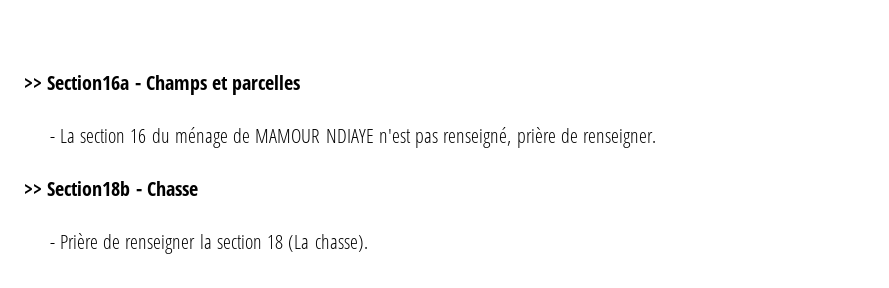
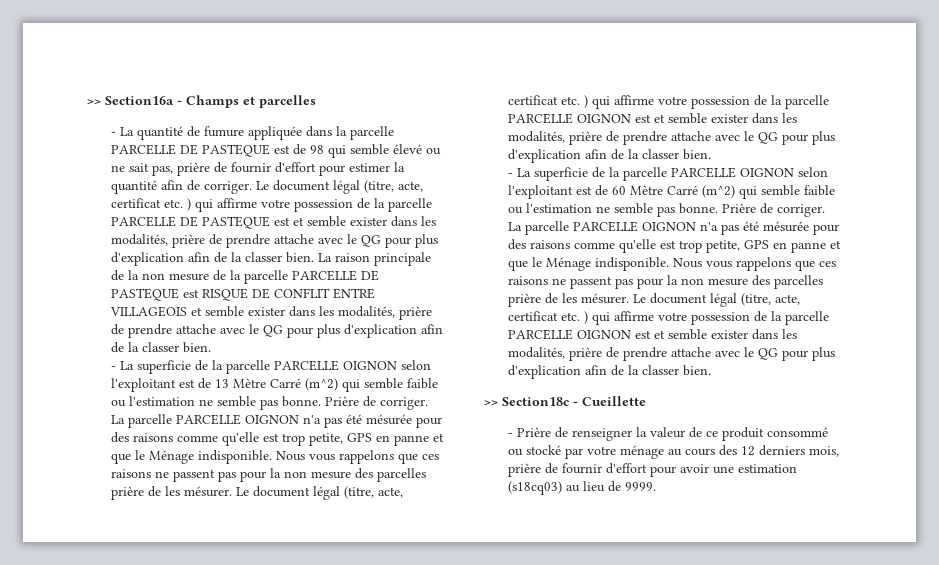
- - La section 16 du ménage de MAMOUR NDIAYE n'est pas renseigné, prière de renseigner.
- >> Section18b - Chasse
+ - La quantité de fumure appliquée dans la parcelle PARCELLE DE PASTEQUE est de 98 qui semble élevé ou ne sait pas, prière de fournir d'effort pour estimer la quantité afin de corriger. Le document légal (titre, acte, certificat etc. ) qui affirme votre possession de la parcelle PARCELLE DE PASTEQUE est et semble exister dans les modalités, prière de prendre attache avec le QG pour plus d'explication afin de la classer bien. La raison principale de la non mesure de la parcelle PARCELLE DE PASTEQUE est RISQUE DE CONFLIT ENTRE VILLAGEOIS et semble exister dans les modalités, prière de prendre attache avec le QG pour plus d'explication afin de la classer bien.
+ - La superficie de la parcelle PARCELLE OIGNON selon l'exploitant est de 13 Mètre Carré (m^2) qui semble faible ou l'estimation ne semble pas bonne. Prière de corriger. La parcelle PARCELLE OIGNON n'a pas été mésurée pour des raisons comme qu'elle est trop petite, GPS en panne et que le Ménage indisponible. Nous vous rappelons que ces raisons ne passent pas pour la non mesure des parcelles prière de les mésurer. Le document légal (titre, acte, certificat etc. ) qui affirme votre possession de la parcelle PARCELLE OIGNON est et semble exister dans les modalités, prière de prendre attache avec le QG pour plus d'explication afin de la classer bien.
+ - La superficie de la parcelle PARCELLE OIGNON selon l'exploitant est de 60 Mètre Carré (m^2) qui semble faible ou l'estimation ne semble pas bonne. Prière de corriger. La parcelle PARCELLE OIGNON n'a pas été mésurée pour des raisons comme qu'elle est trop petite, GPS en panne et que le Ménage indisponible. Nous vous rappelons que ces raisons ne passent pas pour la non mesure des parcelles prière de les mésurer. Le document légal (titre, acte, certificat etc. ) qui affirme votre possession de la parcelle PARCELLE OIGNON est et semble exister dans les modalités, prière de prendre attache avec le QG pour plus d'explication afin de la classer bien.
+ >> Section18c - Cueillette
- - Prière de renseigner la section 18 (La chasse).
+ - Prière de renseigner la valeur de ce produit consommé ou stocké par votre ménage au cours des 12 derniers mois, prière de fournir d'effort pour avoir une estimation (s18cq03) au lieu de 9999.

